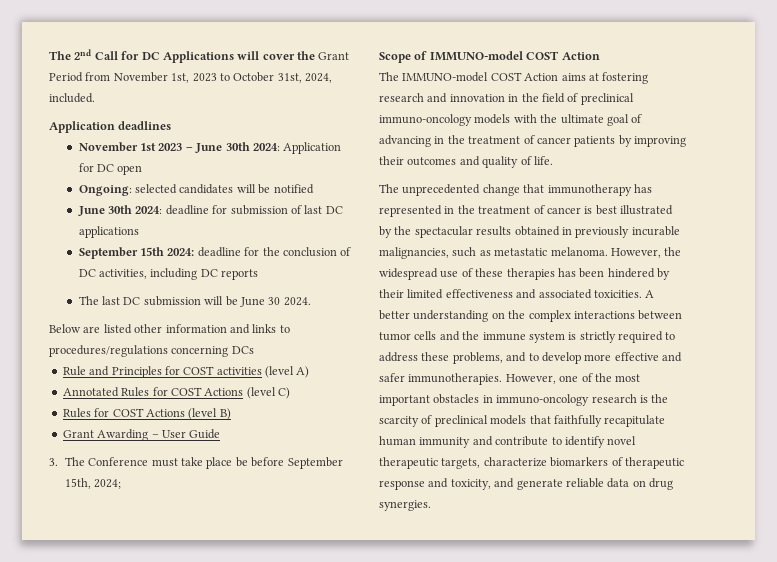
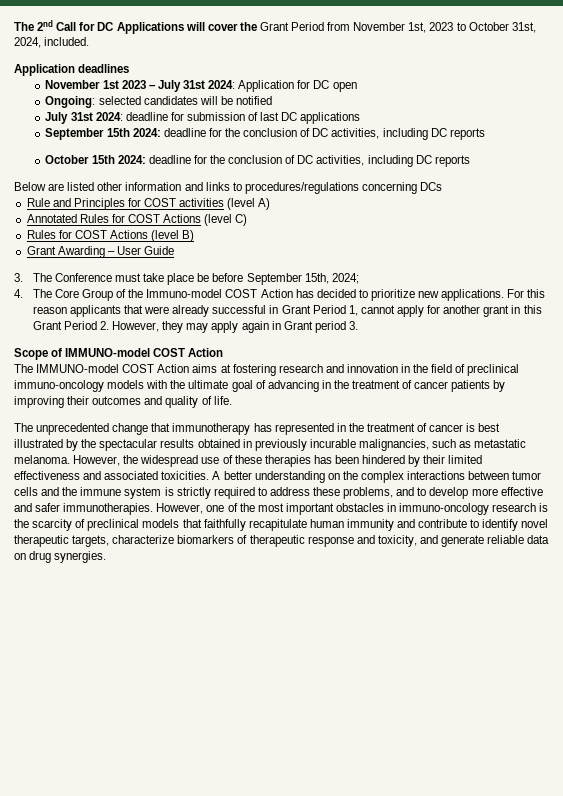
- November 1st 2023 – June 30th 2024: Application for DC open
+ November 1st 2023 – July 31st 2024: Application for DC open
- June 30th 2024: deadline for submission of last DC applications
+ July 31st 2024: deadline for submission of last DC applications
- The last DC submission will be June 30 2024.
+ October 15th 2024: deadline for the conclusion of DC activities, including DC reports
+ 4. The Core Group of the Immuno-model COST Action has decided to prioritize new applications. For this reason applicants that were already successful in Grant Period 1, cannot apply for another grant in this Grant Period 2. However, they may apply again in Grant period 3.

